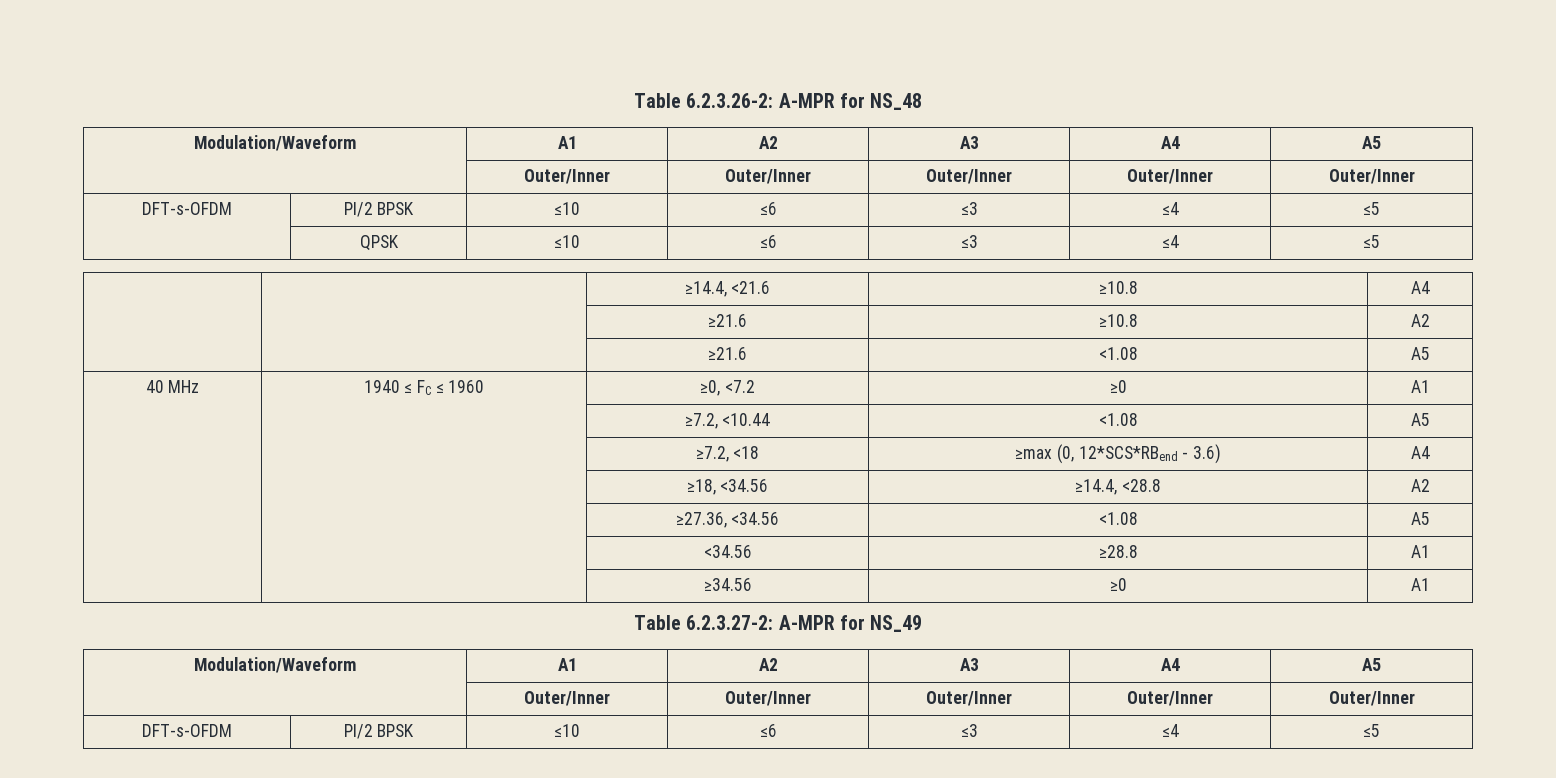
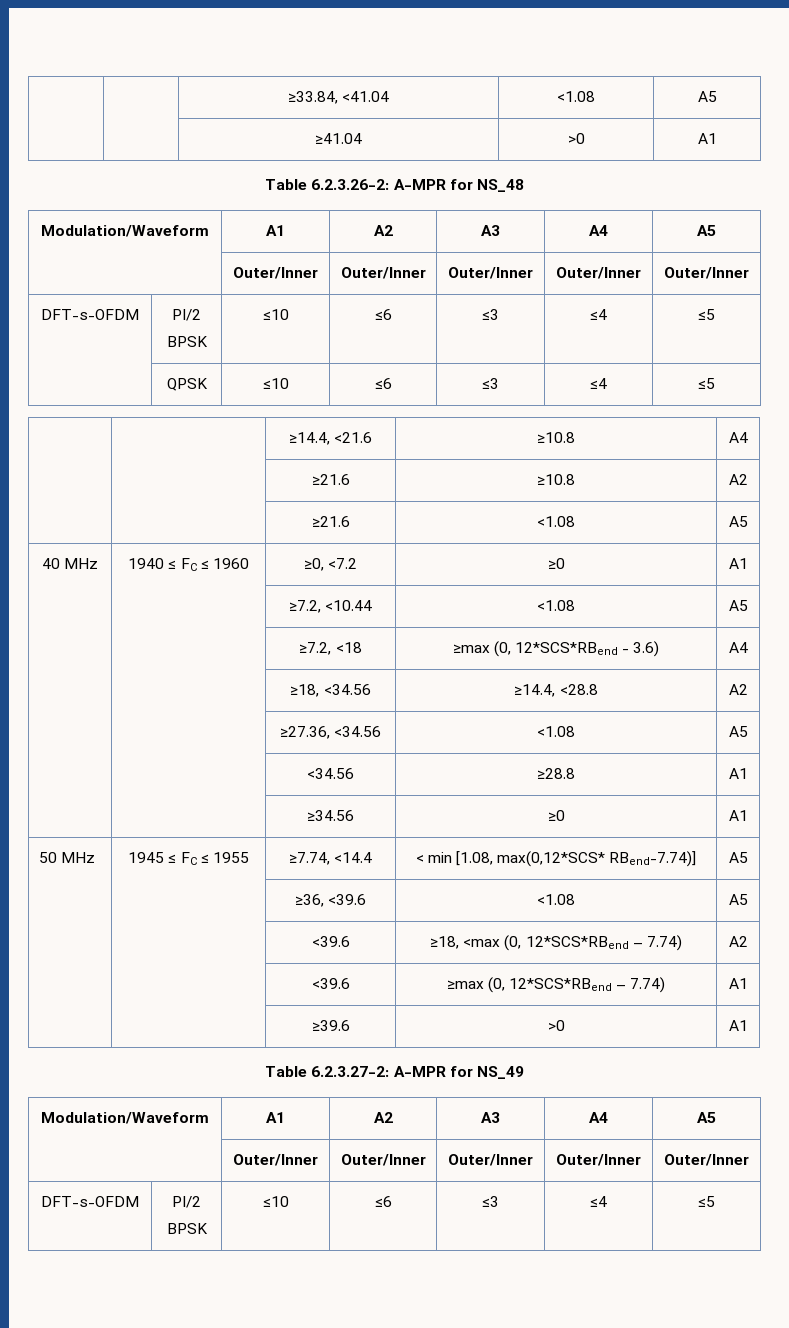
+ | | ≥33.84, <41.04 | <1.08 | A5
+ | | ≥41.04 | >0 | A1
+ 50 MHz | 1945 ≤ FC ≤ 1955 | ≥7.74, <14.4 | < min [1.08, max(0,12*SCS* RBend-7.74)] | A5
+ | | ≥36, <39.6 | <1.08 | A5
+ | | <39.6 | ≥18, <max (0, 12*SCS*RBend – 7.74) | A2
+ | | <39.6 | ≥max (0, 12*SCS*RBend – 7.74) | A1
+ | | ≥39.6 | >0 | A1

